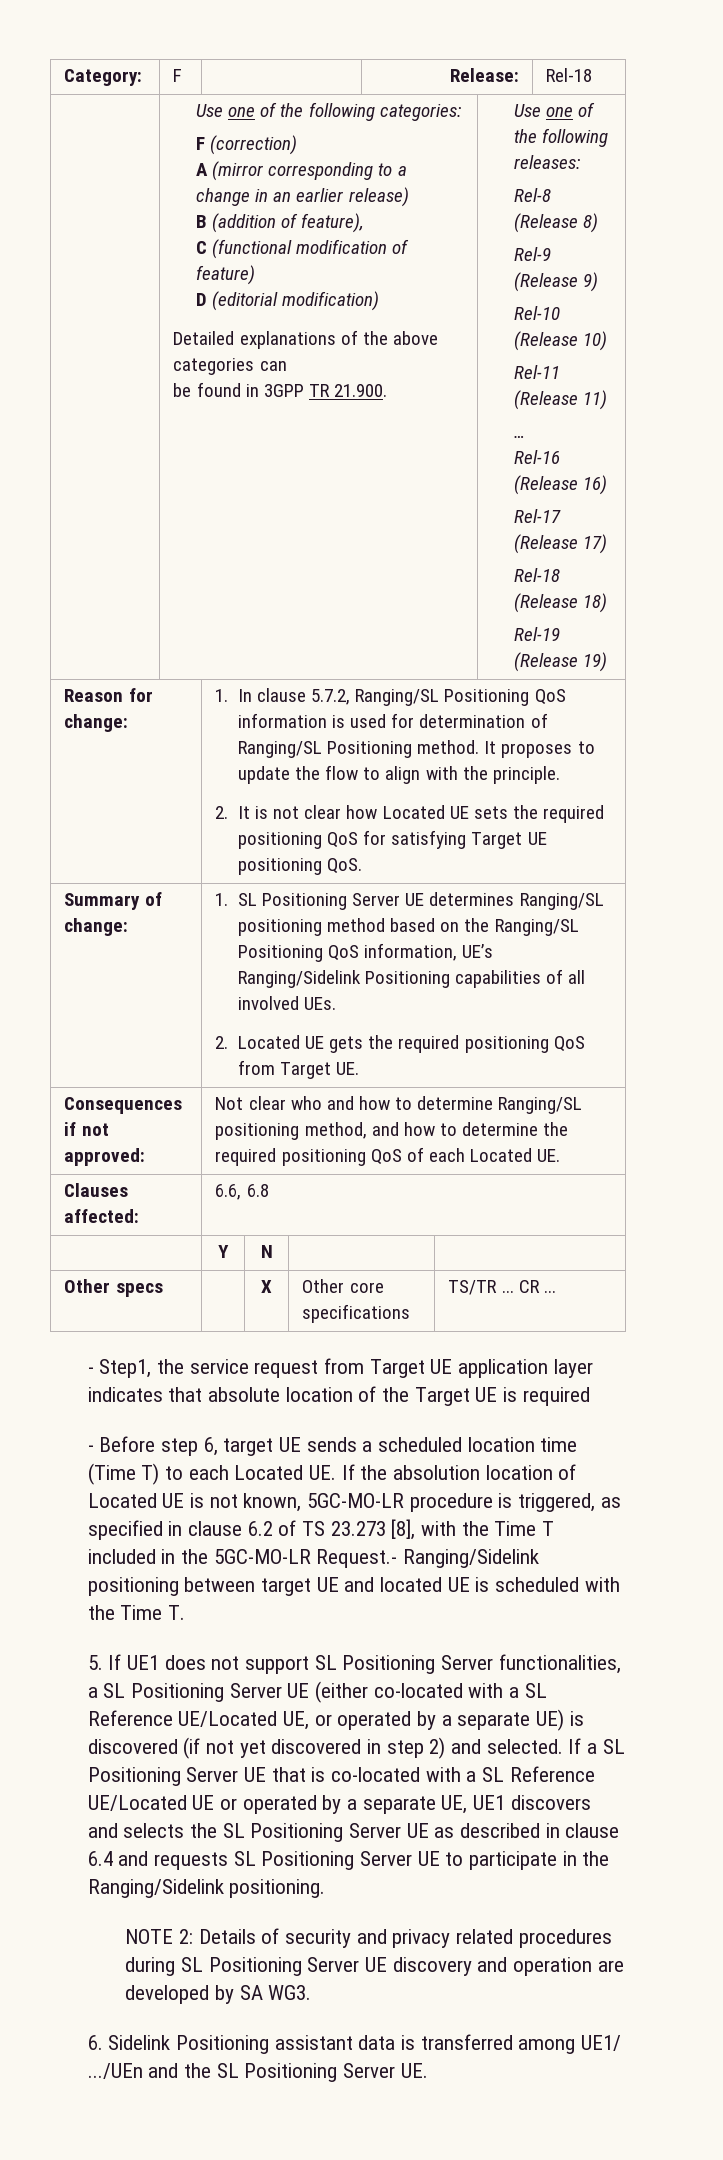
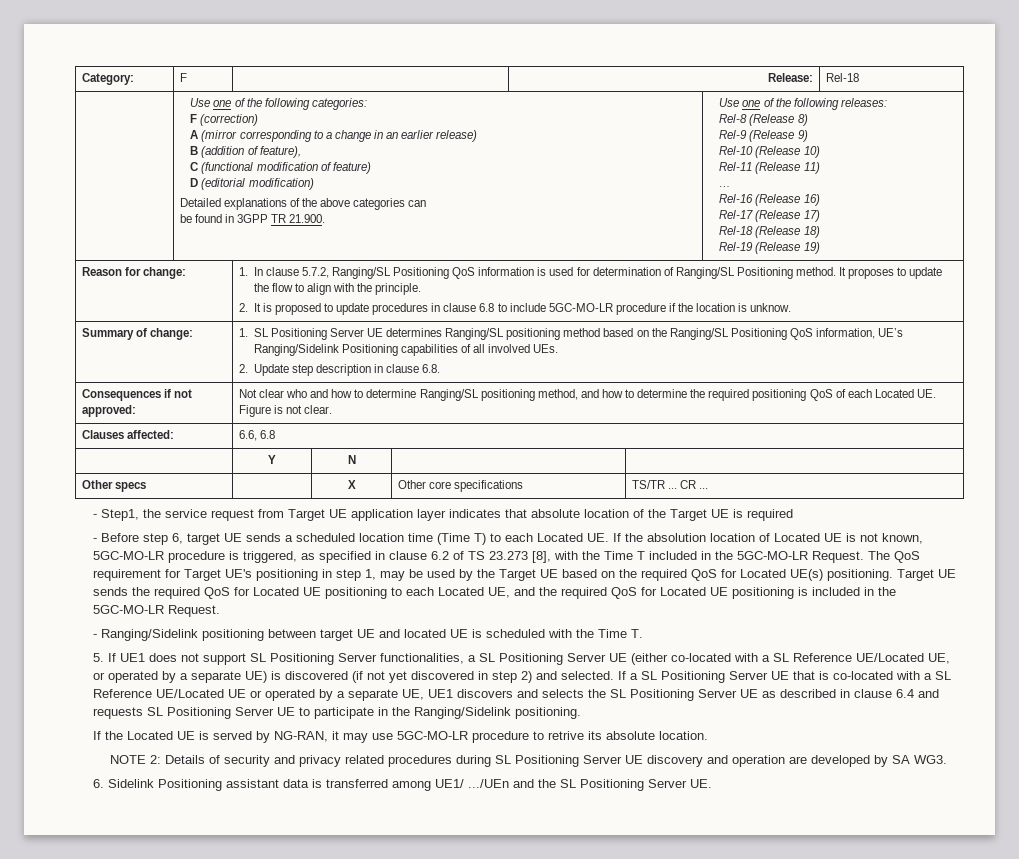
- 2. It is not clear how Located UE sets the required positioning QoS for satisfying Target UE positioning QoS.
+ 2. It is proposed to update procedures in clause 6.8 to include 5GC-MO-LR procedure if the location is unknow.
  Summary of change: | 1. SL Positioning Server UE determines Ranging/SL positioning method based on the Ranging/SL Positioning QoS information, UE’s Ranging/Sidelink Positioning capabilities of all involved UEs.
- 2. Located UE gets the required positioning QoS from Target UE.
+ 2. Update step description in clause 6.8.
- Consequences if not approved: | Not clear who and how to determine Ranging/SL positioning method, and how to determine the required positioning QoS of each Located UE.
+ Consequences if not approved: | Not clear who and how to determine Ranging/SL positioning method, and how to determine the required positioning QoS of each Located UE. Figure is not clear.
- - Before step 6, target UE sends a scheduled location time (Time T) to each Located UE. If the absolution location of Located UE is not known, 5GC-MO-LR procedure is triggered, as specified in clause 6.2 of TS 23.273 [8], with the Time T included in the 5GC-MO-LR Request.- Ranging/Sidelink positioning between target UE and located UE is scheduled with the Time T.
+ - Before step 6, target UE sends a scheduled location time (Time T) to each Located UE. If the absolution location of Located UE is not known, 5GC-MO-LR procedure is triggered, as specified in clause 6.2 of TS 23.273 [8], with the Time T included in the 5GC-MO-LR Request. The QoS requirement for Target UE's positioning in step 1, may be used by the Target UE based on the required QoS for Located UE(s) positioning. Target UE sends the required QoS for Located UE positioning to each Located UE, and the required QoS for Located UE positioning is included in the 5GC-MO-LR Request.
+ - Ranging/Sidelink positioning between target UE and located UE is scheduled with the Time T.
+ If the Located UE is served by NG-RAN, it may use 5GC-MO-LR procedure to retrive its absolute location.

